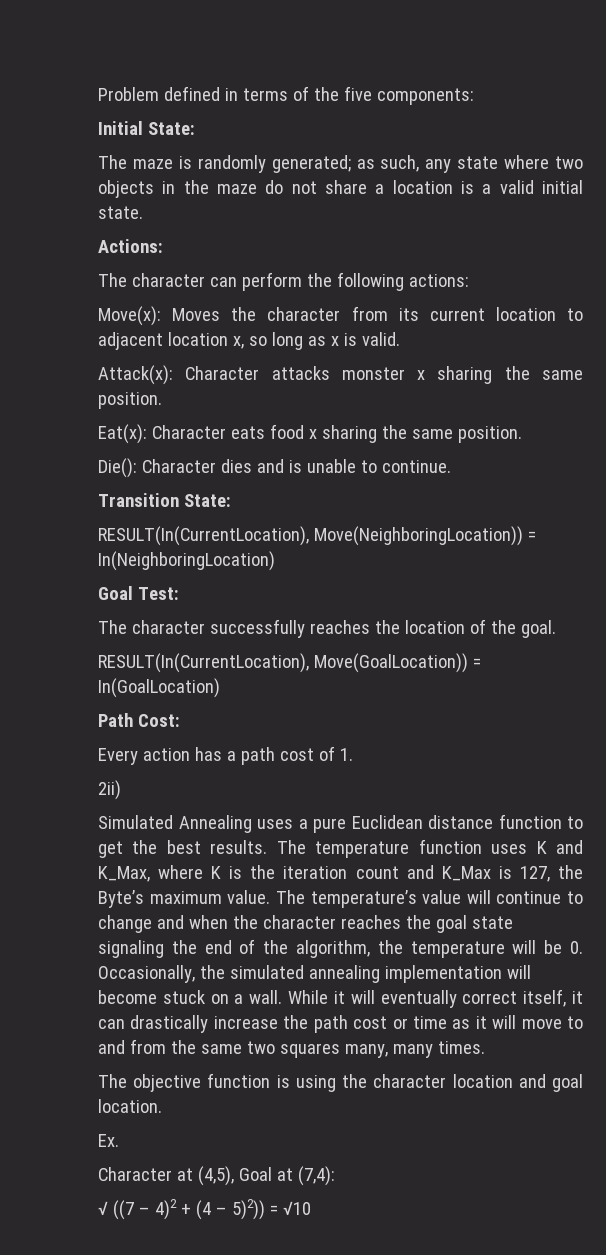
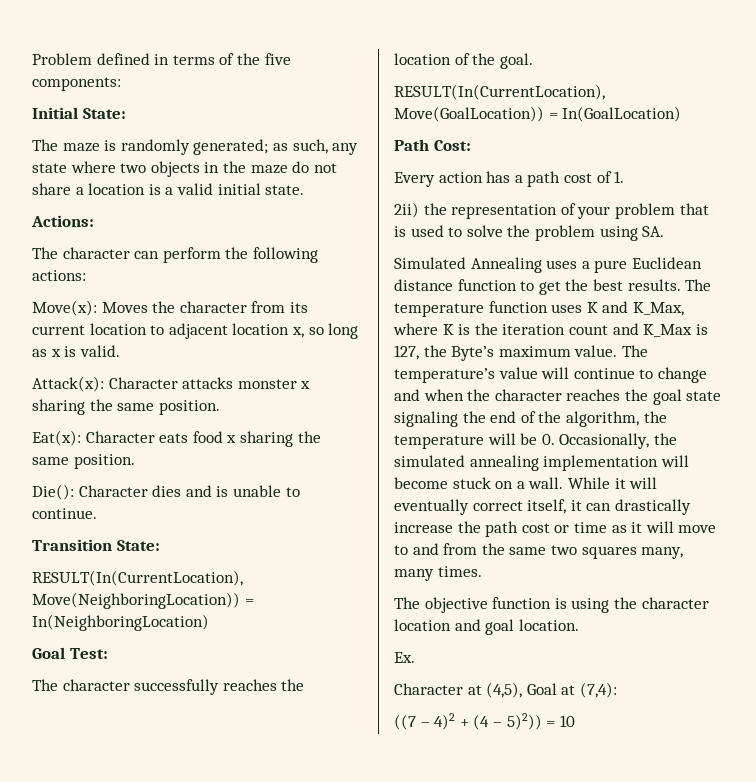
- 2ii)
+ 2ii) the representation of your problem that is used to solve the problem using SA.
- √ ((7 – 4)2 + (4 – 5)2)) = √10
+ ((7 – 4)2 + (4 – 5)2)) = 10

